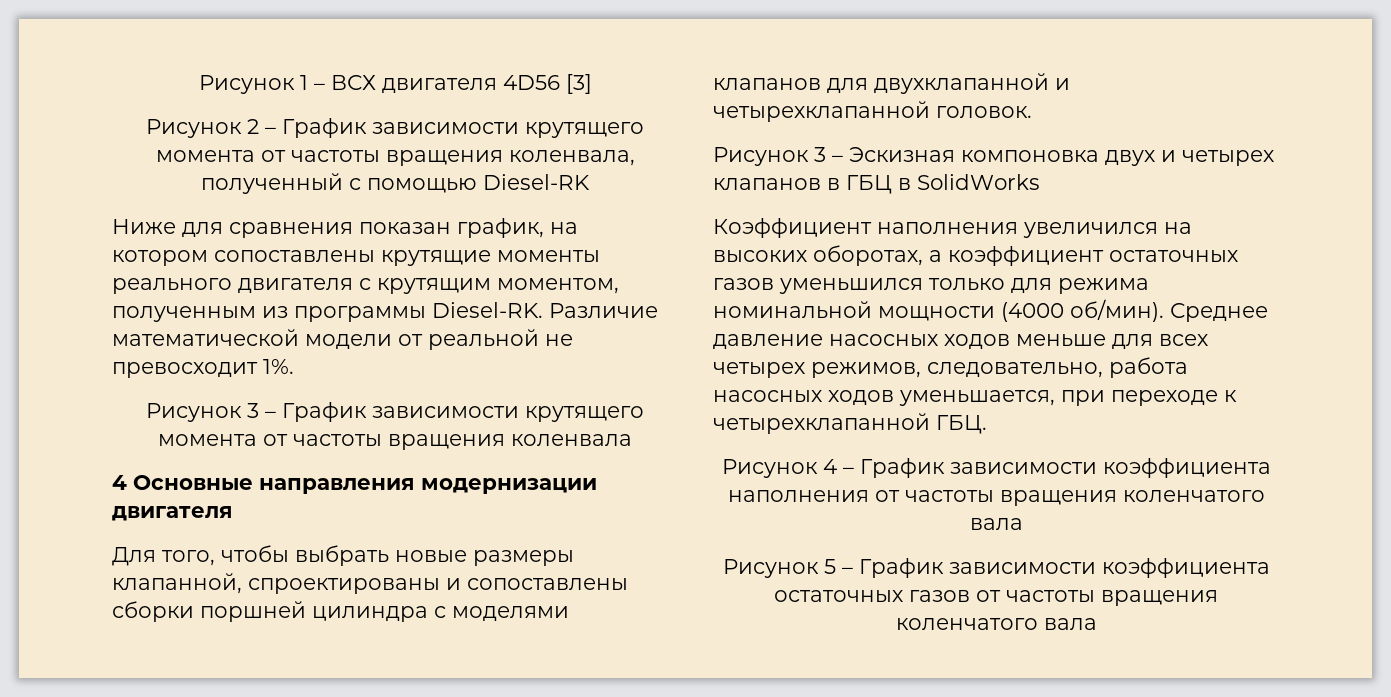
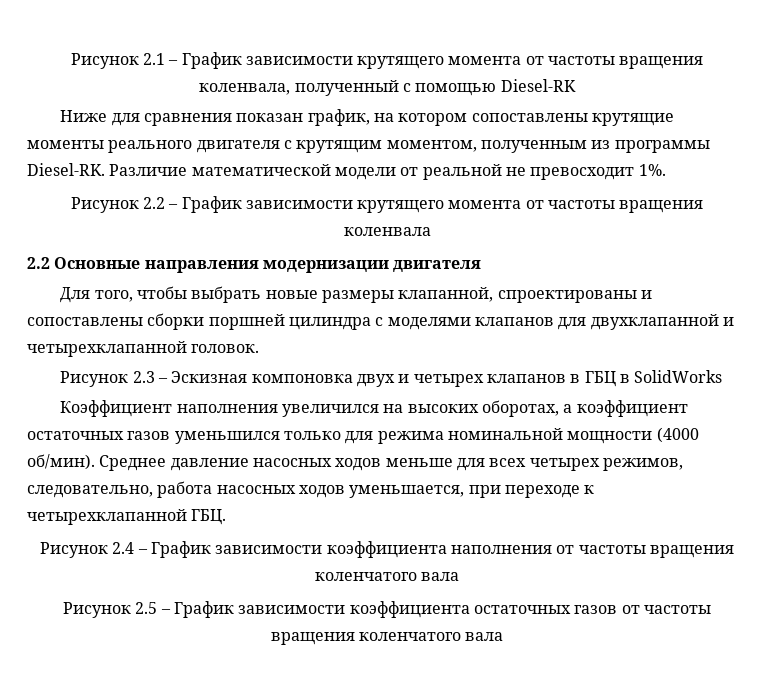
- Рисунок 1 – ВСХ двигателя 4D56 [3]
- Рисунок 2 – График зависимости крутящего момента от частоты вращения коленвала, полученный с помощью Diesel-RK
+ Рисунок 2.1 – График зависимости крутящего момента от частоты вращения коленвала, полученный с помощью Diesel-RK
- Рисунок 3 – График зависимости крутящего момента от частоты вращения коленвала
+ Рисунок 2.2 – График зависимости крутящего момента от частоты вращения коленвала
- 4 Основные направления модернизации двигателя
+ 2.2 Основные направления модернизации двигателя
- Рисунок 3 – Эскизная компоновка двух и четырех клапанов в ГБЦ в SolidWorks
+ Рисунок 2.3 – Эскизная компоновка двух и четырех клапанов в ГБЦ в SolidWorks
- Рисунок 4 – График зависимости коэффициента наполнения от частоты вращения коленчатого вала
+ Рисунок 2.4 – График зависимости коэффициента наполнения от частоты вращения коленчатого вала
- Рисунок 5 – График зависимости коэффициента остаточных газов от частоты вращения коленчатого вала
+ Рисунок 2.5 – График зависимости коэффициента остаточных газов от частоты вращения коленчатого вала

